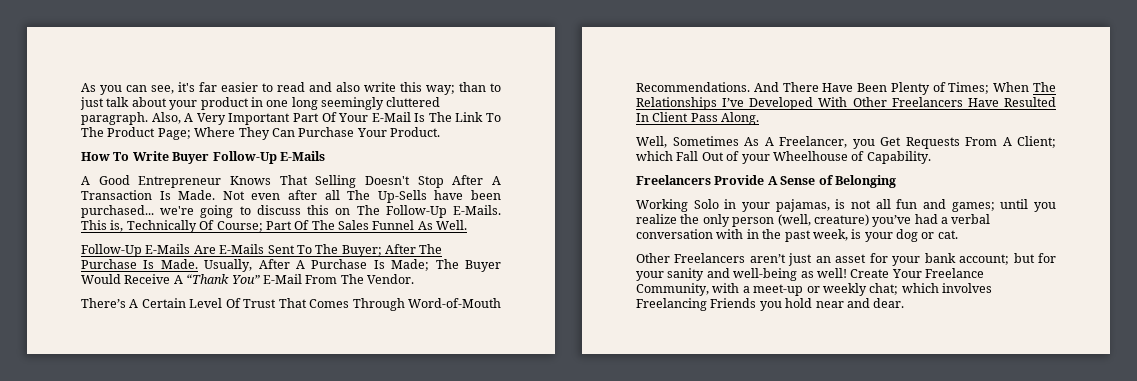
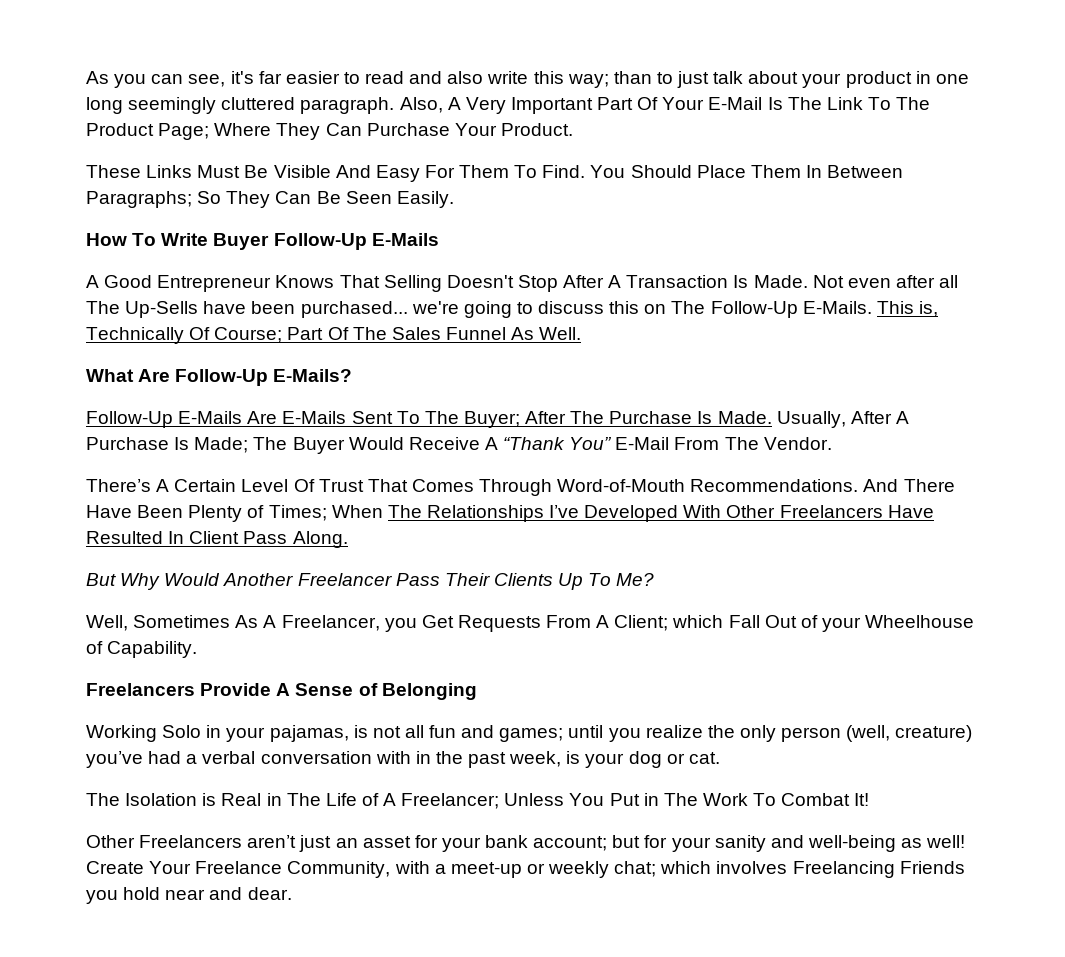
+ These Links Must Be Visible And Easy For Them To Find. You Should Place Them In Between Paragraphs; So They Can Be Seen Easily.
+ What Are Follow-Up E-Mails?
+ But Why Would Another Freelancer Pass Their Clients Up To Me?
+ The Isolation is Real in The Life of A Freelancer; Unless You Put in The Work To Combat It!

